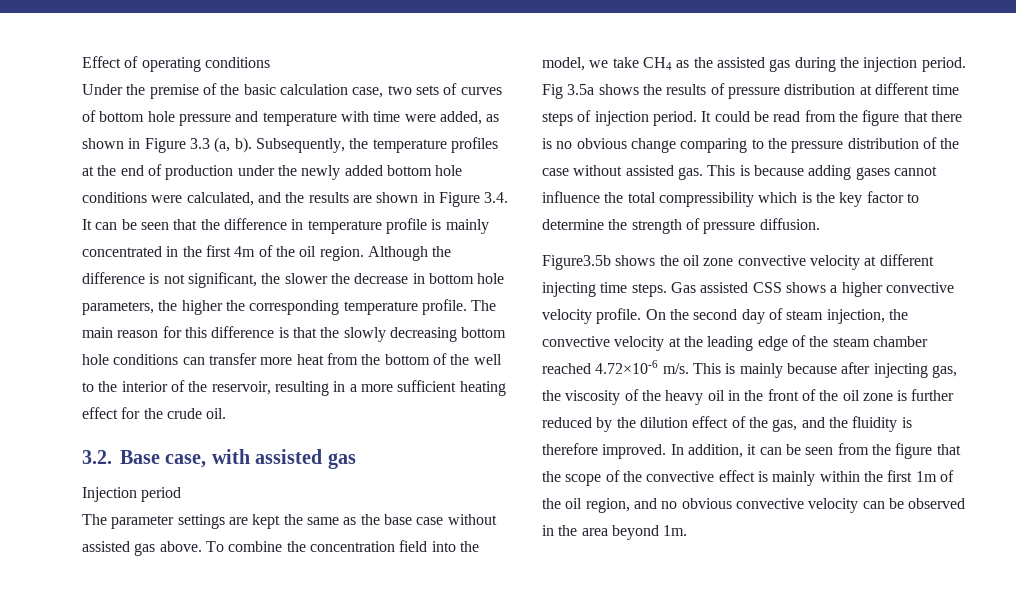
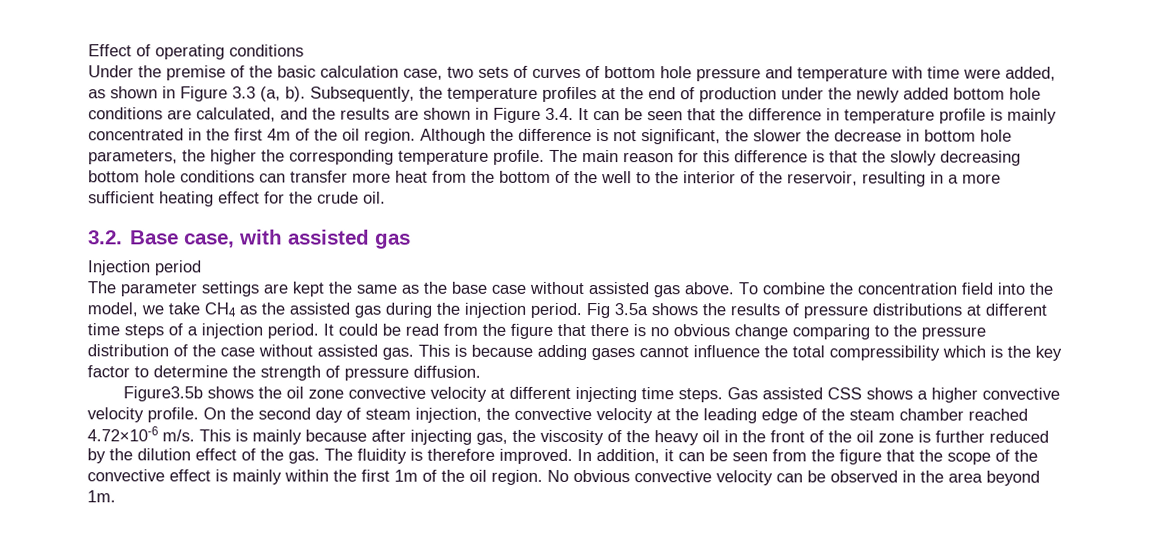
- Subsequently, the temperature profiles at the end of production under the newly added bottom hole conditions were calculated, and the results are shown in Figure 3.4. It can be seen that the difference in temperature profile is mainly concentrated in the first 4m of the oil region.
+ Subsequently, the temperature profiles at the end of production under the newly added bottom hole conditions are calculated, and the results are shown in Figure 3.4. It can be seen that the difference in temperature profile is mainly concentrated in the first 4m of the oil region.
- Fig 3.5a shows the results of pressure distribution at different time steps of injection period.
+ Fig 3.5a shows the results of pressure distributions at different time steps of a injection period.
- This is mainly because after injecting gas, the viscosity of the heavy oil in the front of the oil zone is further reduced by the dilution effect of the gas, and the fluidity is therefore improved.
+ This is mainly because after injecting gas, the viscosity of the heavy oil in the front of the oil zone is further reduced by the dilution effect of the gas. The fluidity is therefore improved.
- In addition, it can be seen from the figure that the scope of the convective effect is mainly within the first 1m of the oil region, and no obvious convective velocity can be observed in the area beyond 1m.
+ In addition, it can be seen from the figure that the scope of the convective effect is mainly within the first 1m of the oil region. No obvious convective velocity can be observed in the area beyond 1m.

